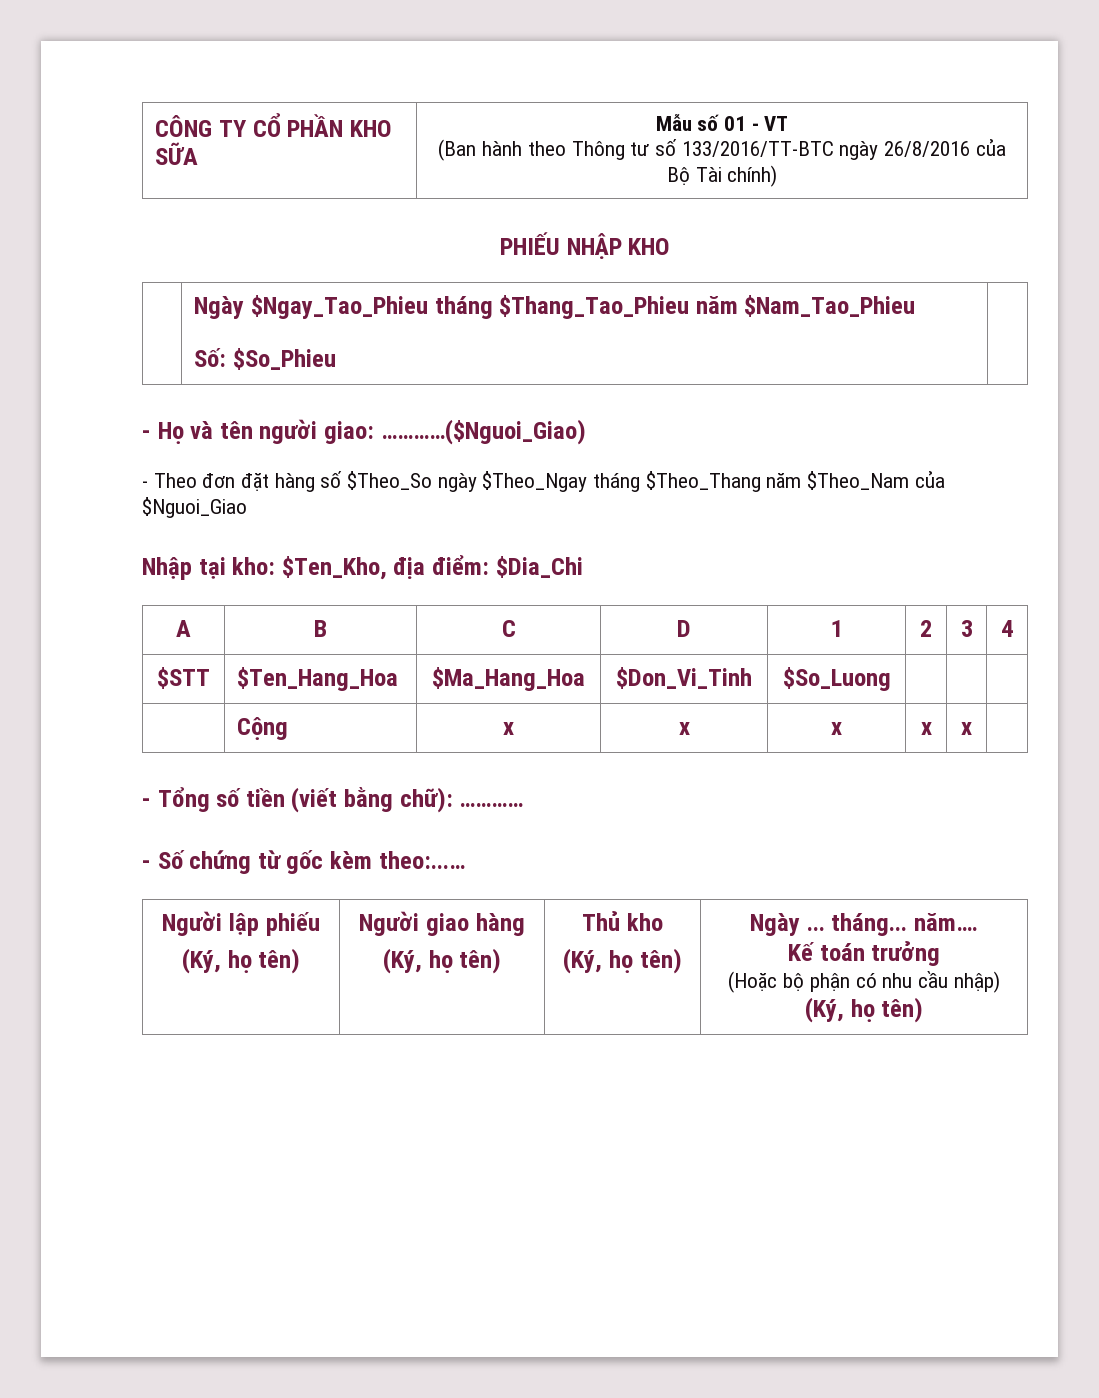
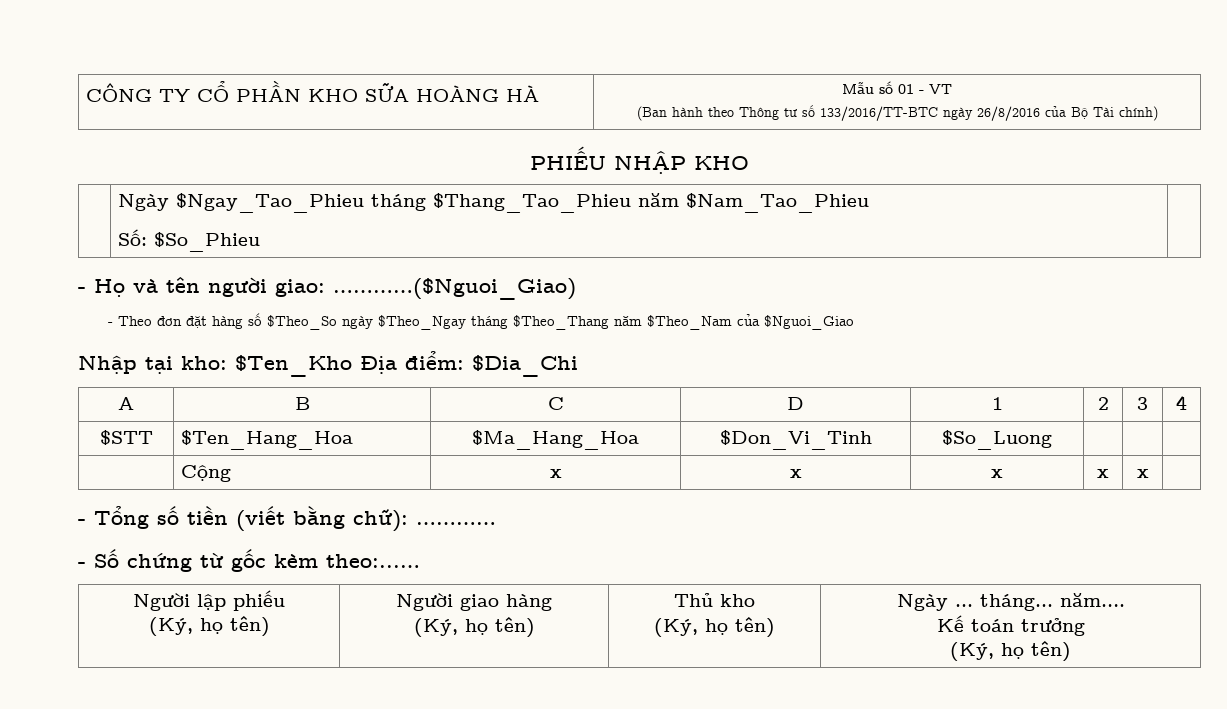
- CÔNG TY CỔ PHẦN KHO SỮA | Mẫu số 01 - VT
+ CÔNG TY CỔ PHẦN KHO SỮA HOÀNG HÀ | Mẫu số 01 - VT
- Nhập tại kho: $Ten_Kho, địa điểm: $Dia_Chi
+ Nhập tại kho: $Ten_Kho Địa điểm: $Dia_Chi
  Người lập phiếu
  (Ký, họ tên) | Người giao hàng
  (Ký, họ tên) | Thủ kho
  (Ký, họ tên) | Ngày ... tháng... năm….
  Kế toán trưởng
- (Hoặc bộ phận có nhu cầu nhập)

